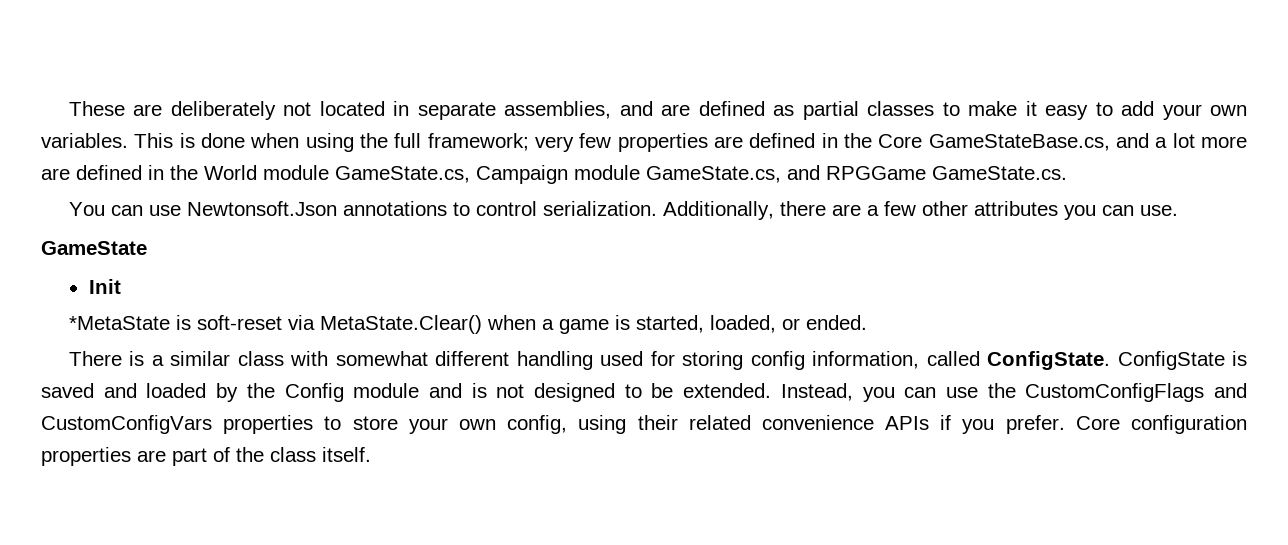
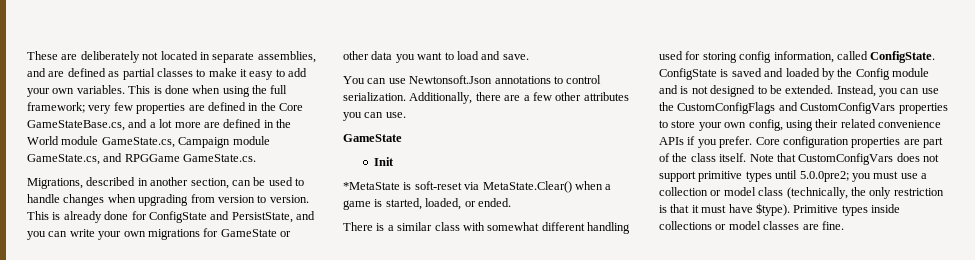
+ Migrations, described in another section, can be used to handle changes when upgrading from version to version. This is already done for ConfigState and PersistState, and you can write your own migrations for GameState or other data you want to load and save.
+ Note that CustomConfigVars does not support primitive types until 5.0.0pre2; you must use a collection or model class (technically, the only restriction is that it must have $type). Primitive types inside collections or model classes are fine.

